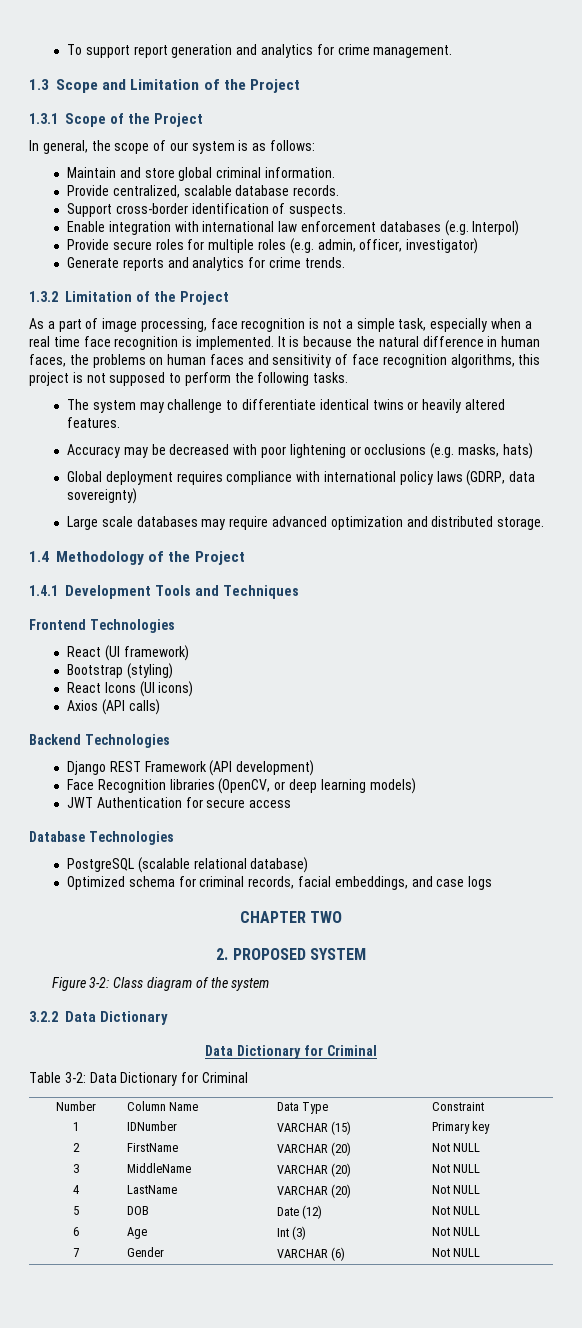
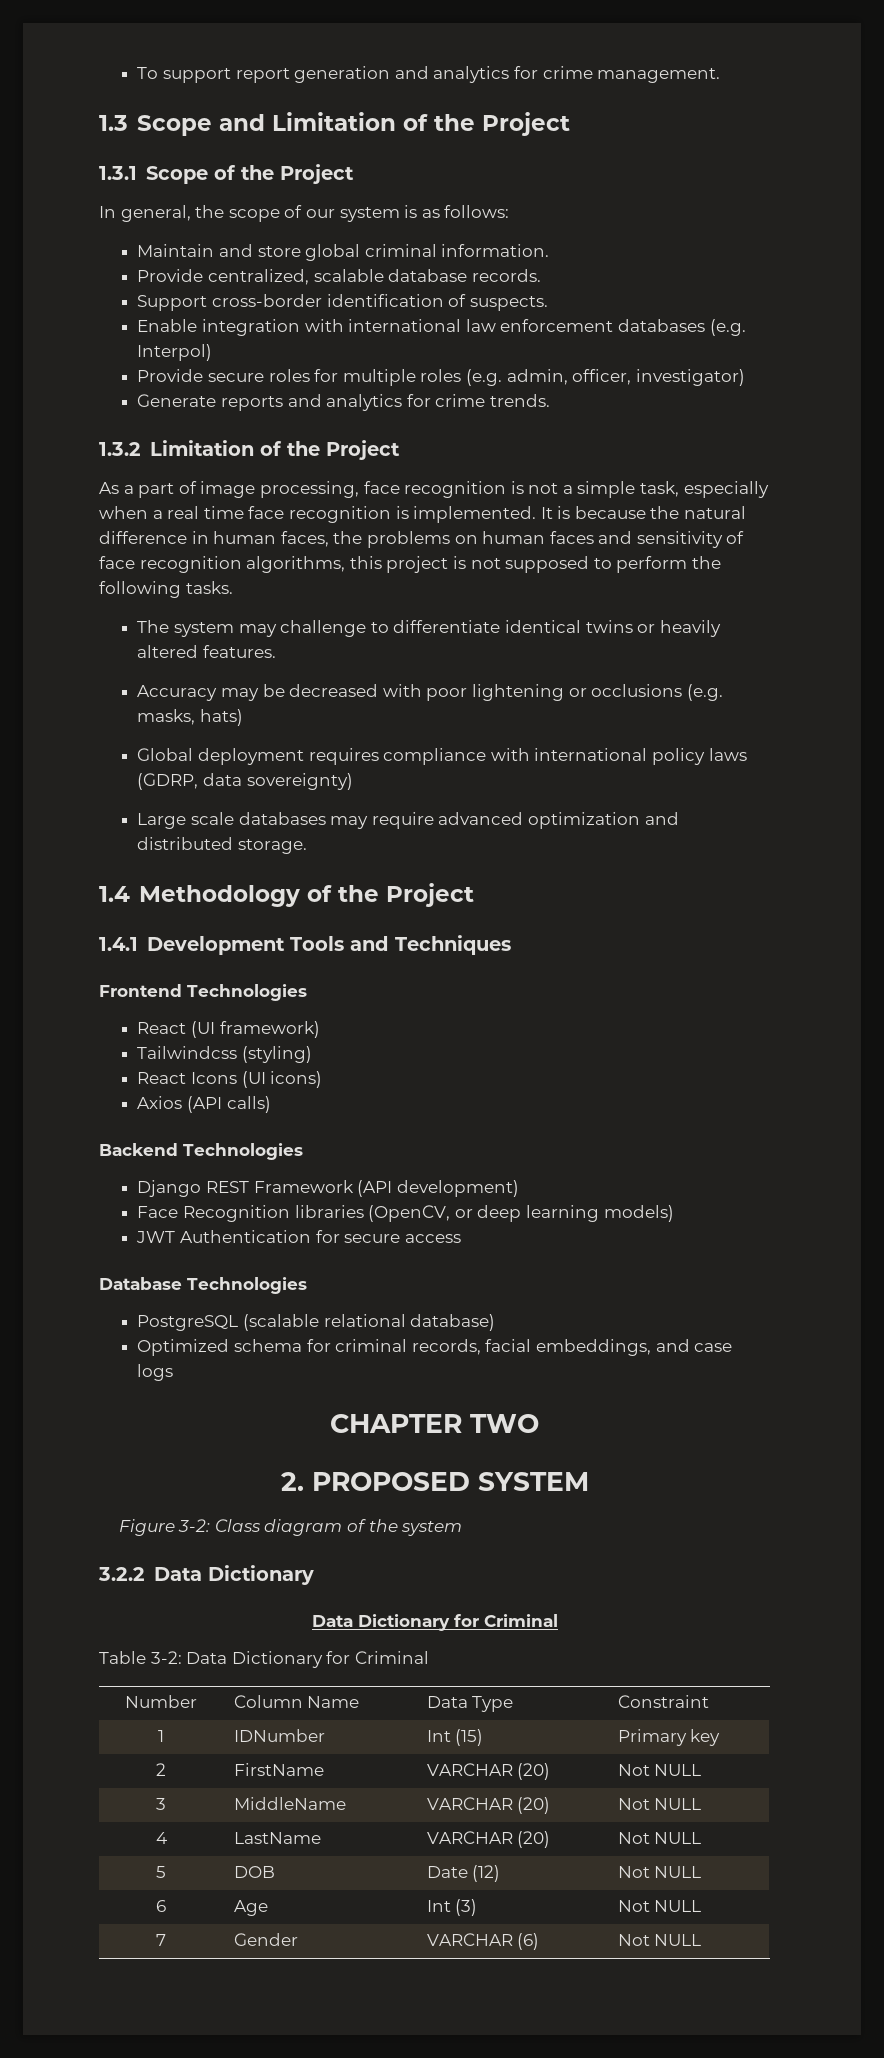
- Bootstrap (styling)
+ Tailwindcss (styling)
- 1 | IDNumber | VARCHAR (15) | Primary key
+ 1 | IDNumber | Int (15) | Primary key

